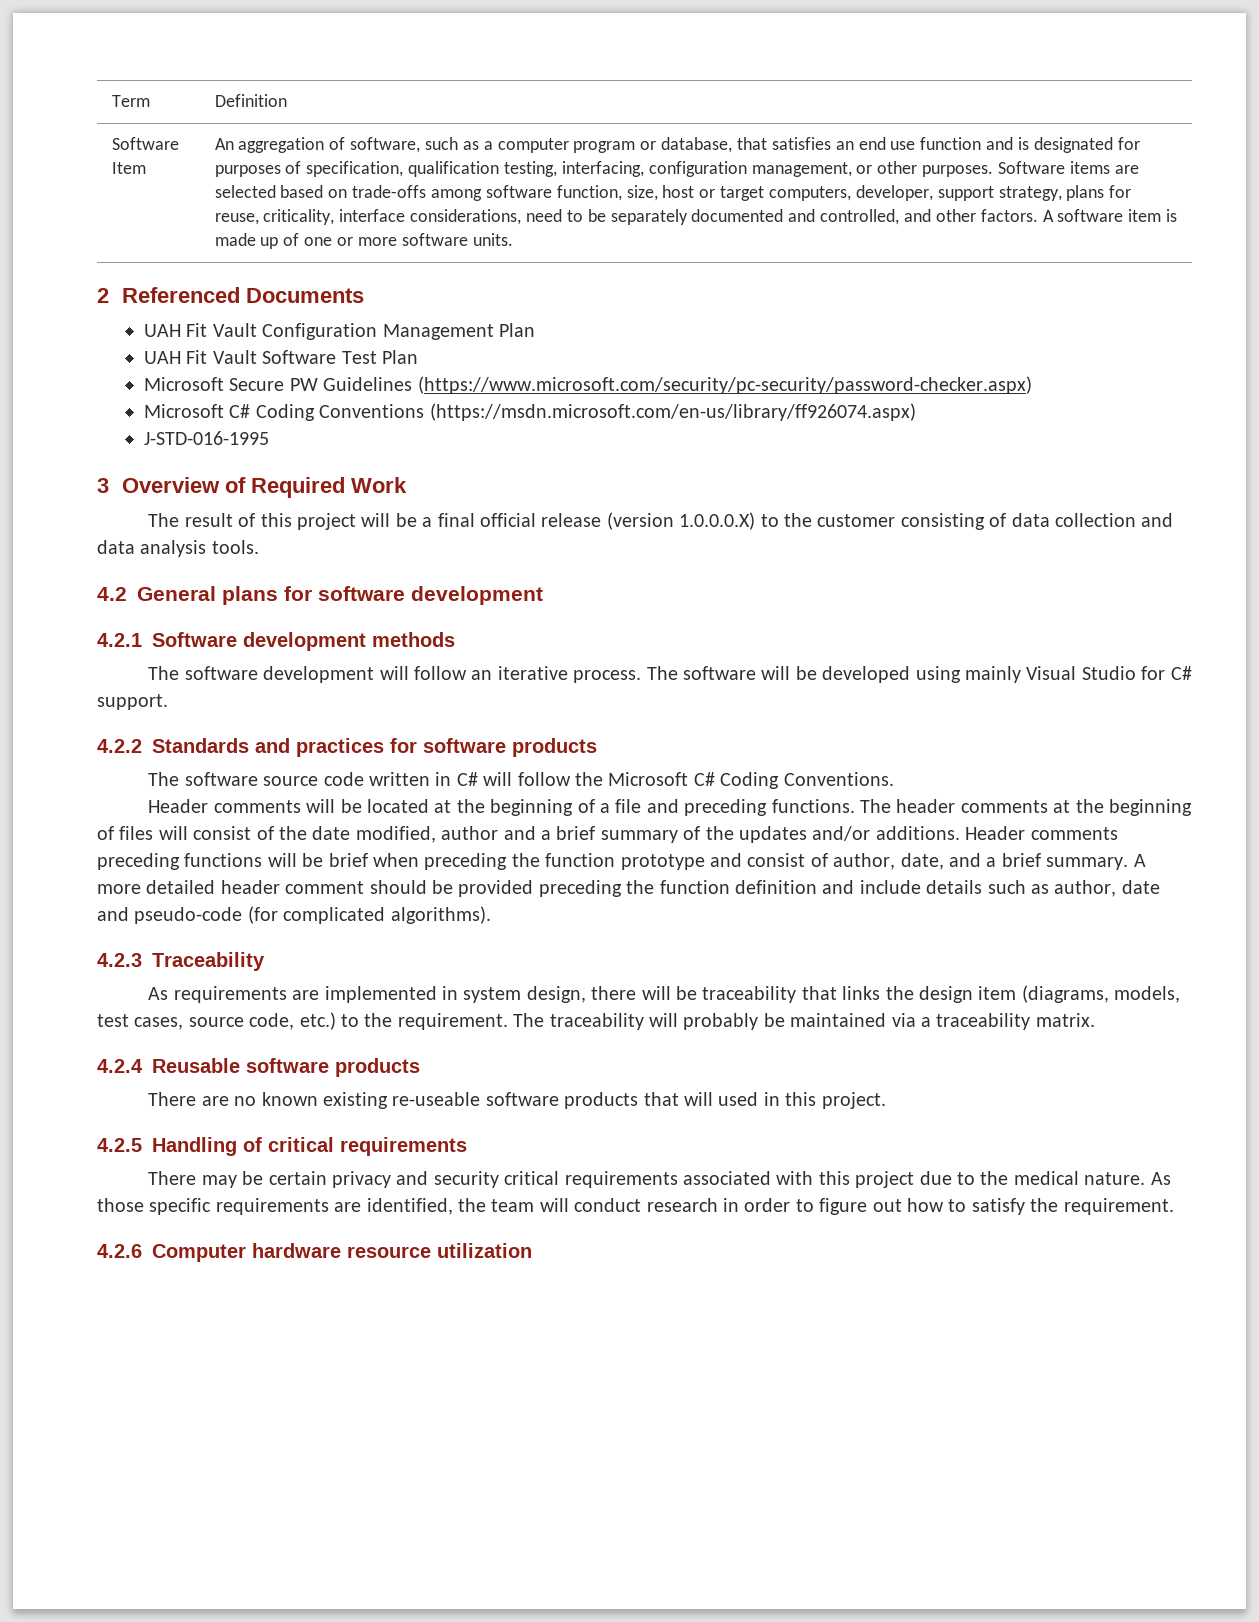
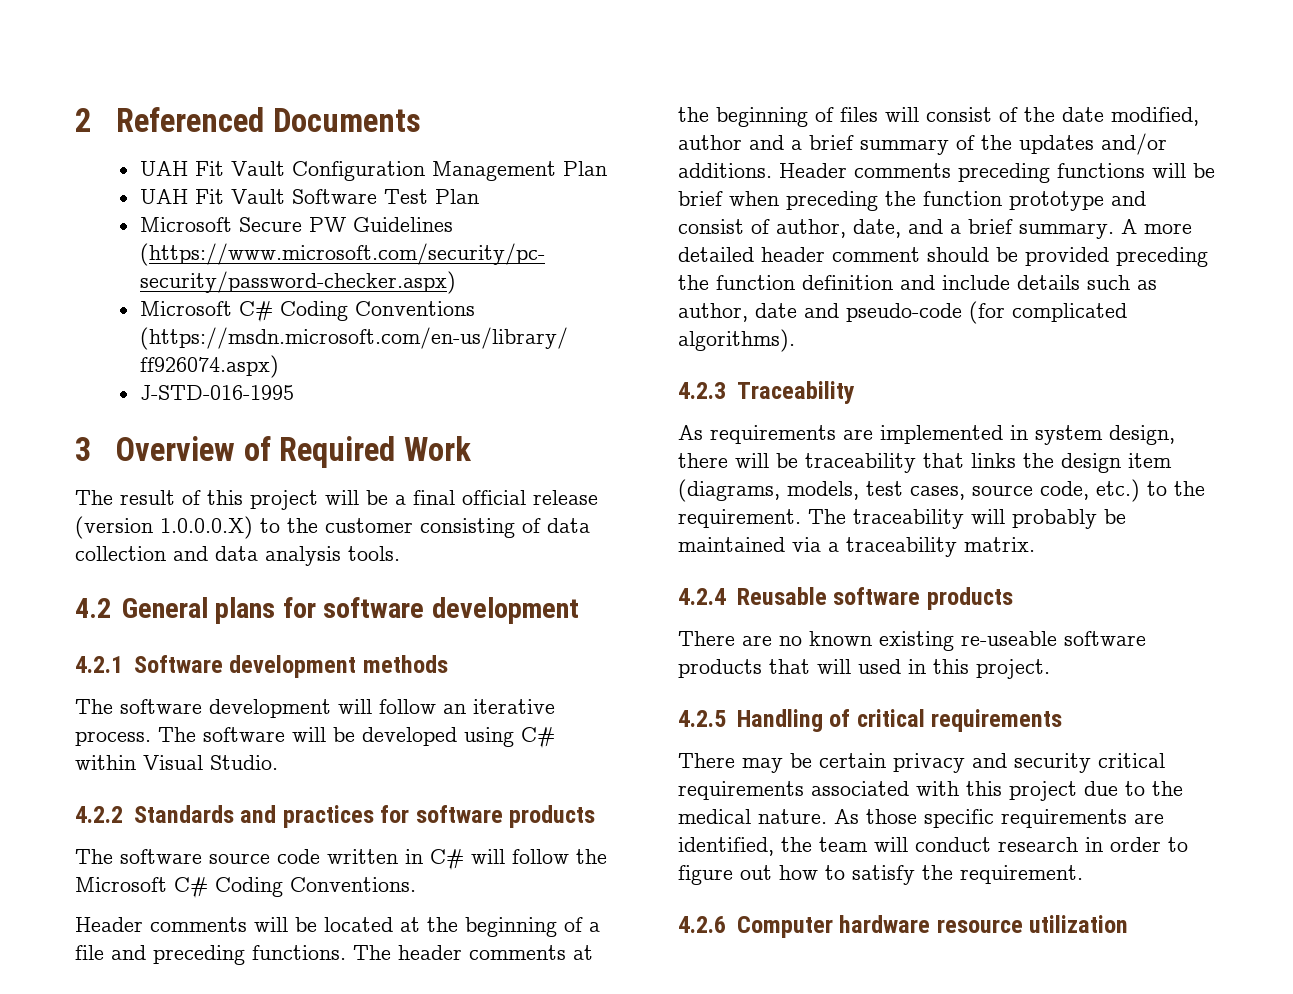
- Term | Definition
- Software Item | An aggregation of software, such as a computer program or database, that satisfies an end use function and is designated for purposes of specification, qualification testing, interfacing, configuration management, or other purposes. Software items are selected based on trade-offs among software function, size, host or target computers, developer, support strategy, plans for reuse, criticality, interface considerations, need to be separately documented and controlled, and other factors. A software item is made up of one or more software units.
- The software will be developed using mainly Visual Studio for C# support.
+ The software will be developed using C# within Visual Studio.

